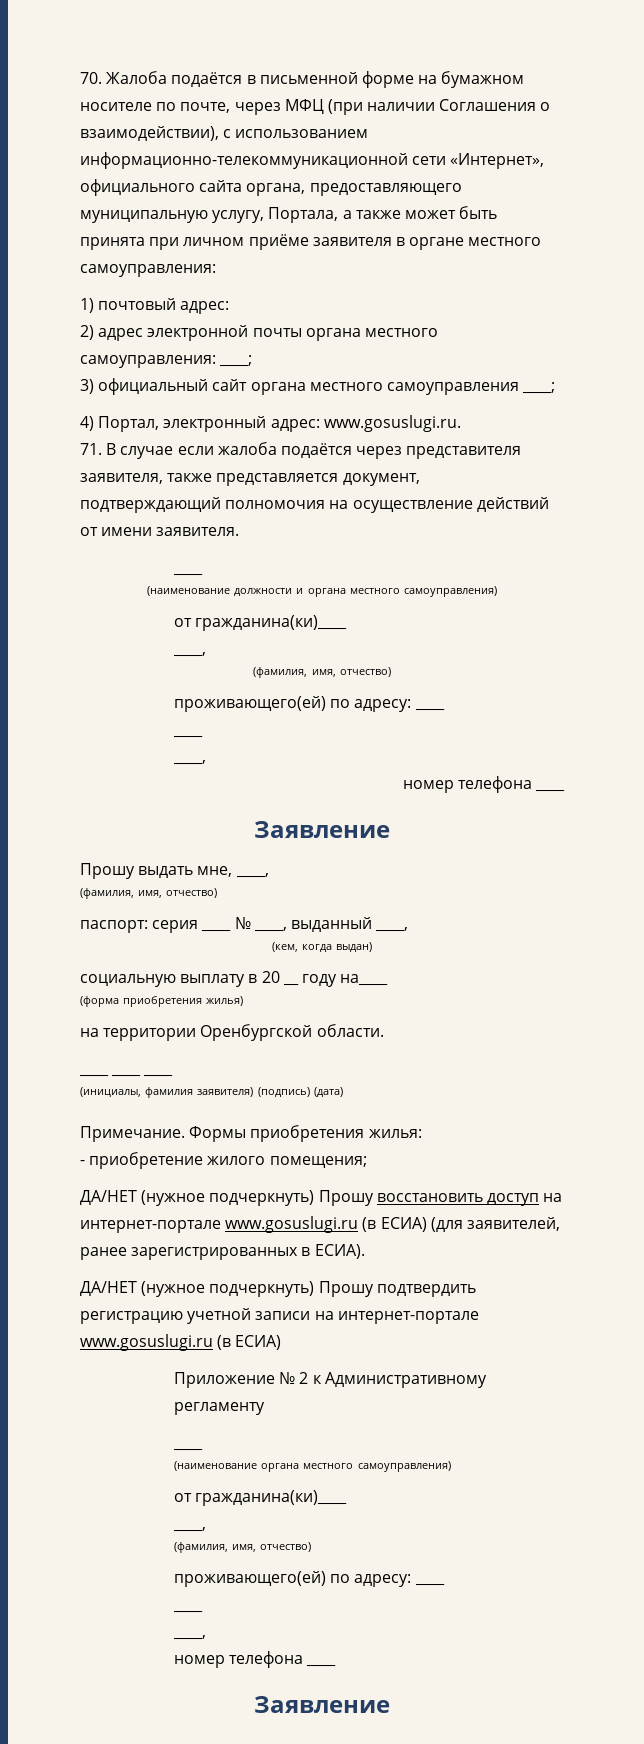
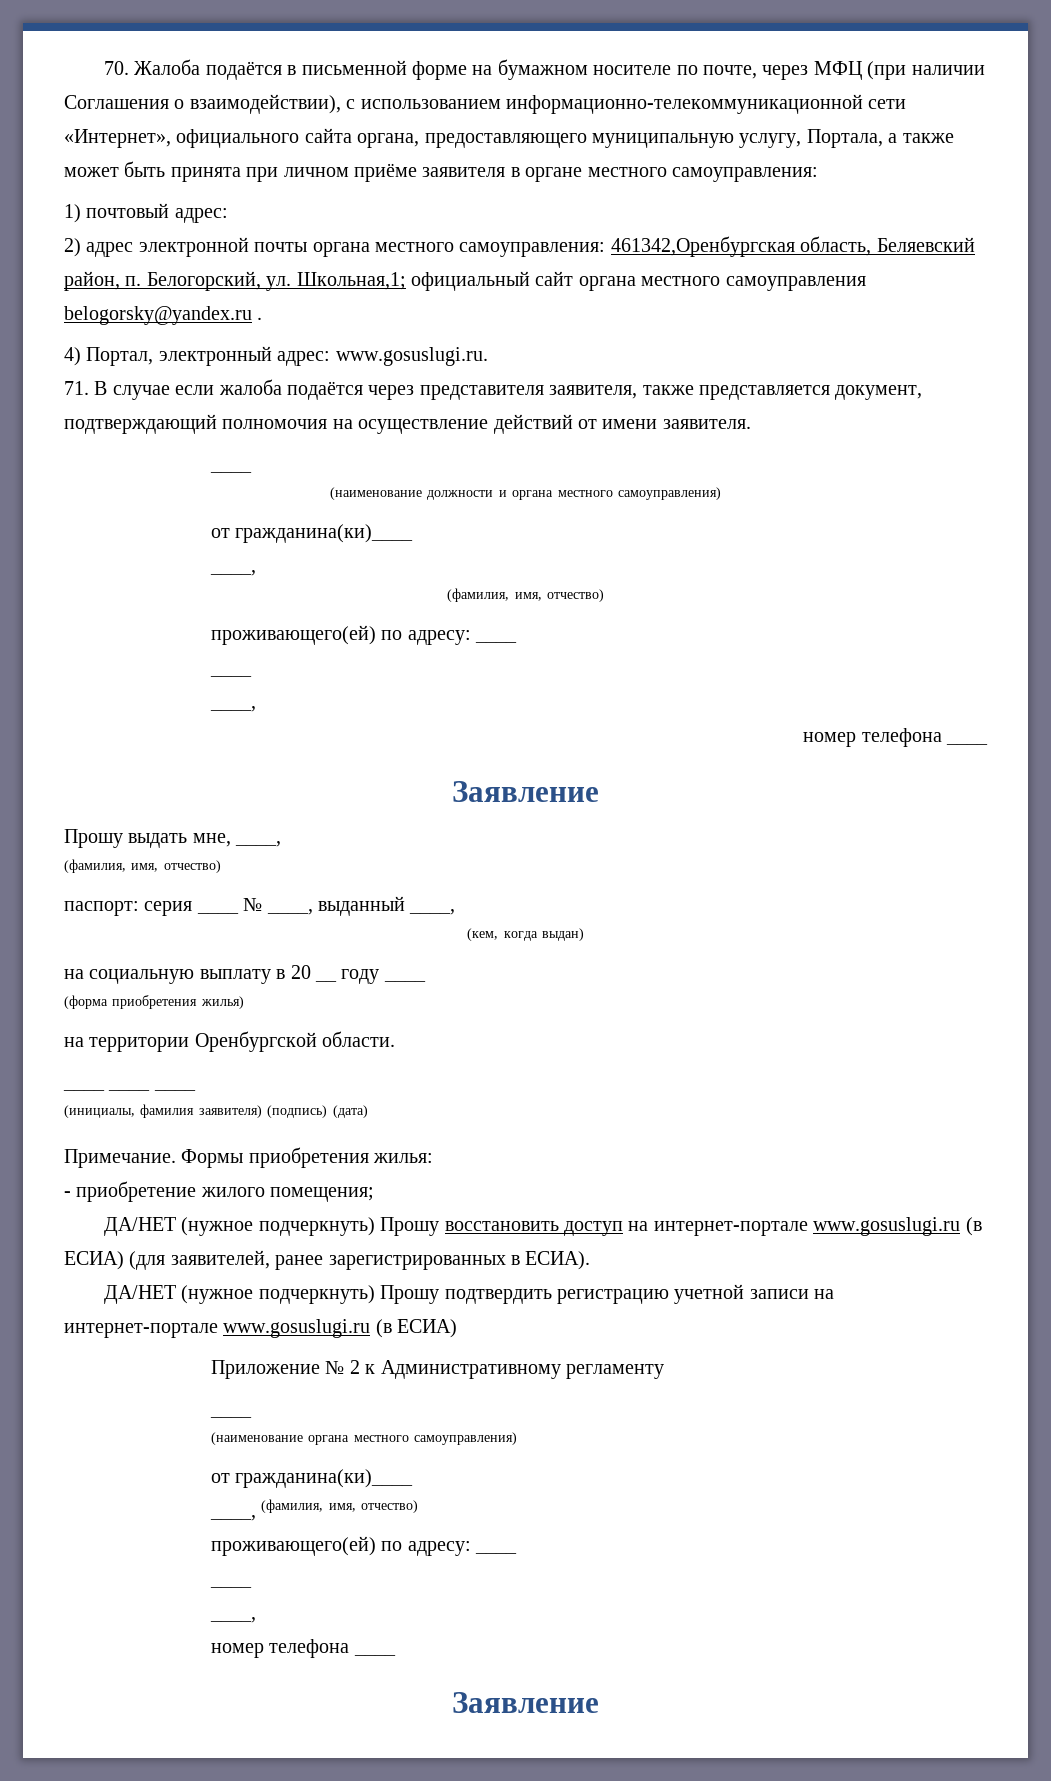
- 2) адрес электронной почты органа местного самоуправления: ____;
- 3) официальный сайт органа местного самоуправления ____;
+ 2) адрес электронной почты органа местного самоуправления: 461342,Оренбургская область, Беляевский район, п. Белогорский, ул. Школьная,1; официальный сайт органа местного самоуправления belogorsky@yandex.ru .
- социальную выплату в 20 __ году на____
+ на социальную выплату в 20 __ году ____
  (наименование органа местного самоуправления)
  от гражданина(ки)____
- ____,
- (фамилия, имя, отчество)
+ ____, (фамилия, имя, отчество)

